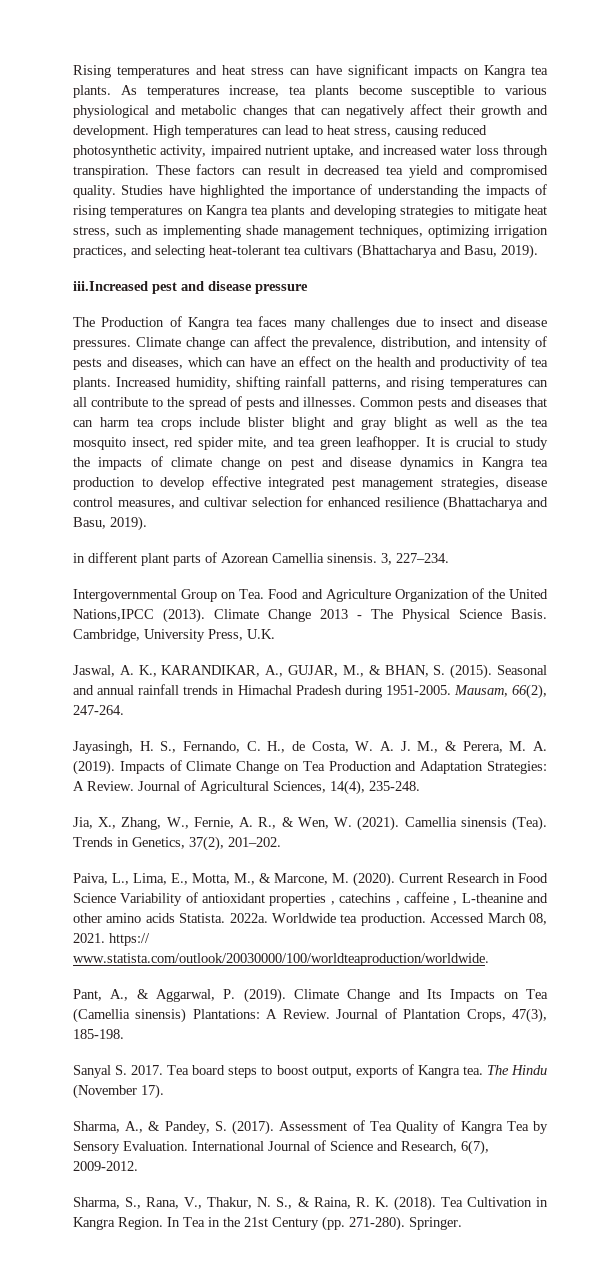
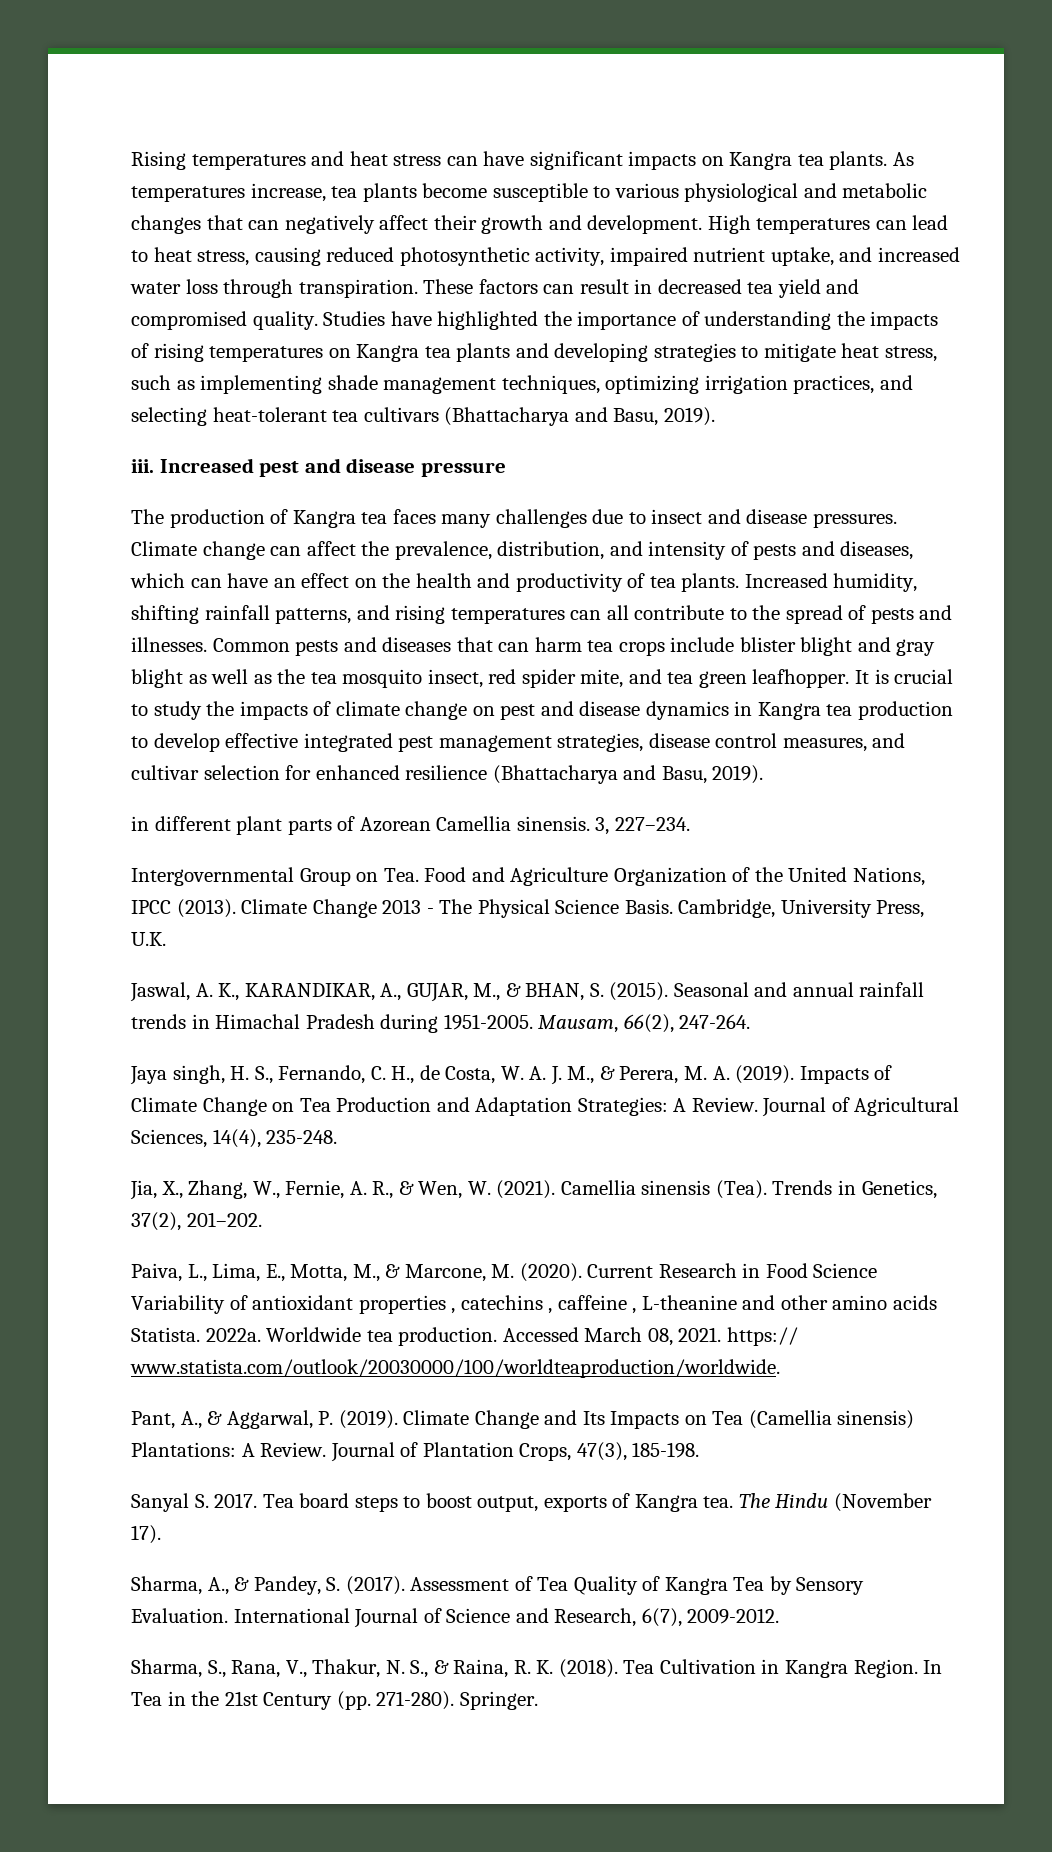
- iii.Increased pest and disease pressure
+ iii. Increased pest and disease pressure
- The Production of Kangra tea faces many challenges due to insect and disease pressures.
+ The production of Kangra tea faces many challenges due to insect and disease pressures.
- Intergovernmental Group on Tea. Food and Agriculture Organization of the United Nations,IPCC (2013).
+ Intergovernmental Group on Tea. Food and Agriculture Organization of the United Nations, IPCC (2013).
- Jayasingh, H. S., Fernando, C. H., de Costa, W. A. J. M., & Perera, M. A. (2019).
+ Jaya singh, H. S., Fernando, C. H., de Costa, W. A. J. M., & Perera, M. A. (2019).

